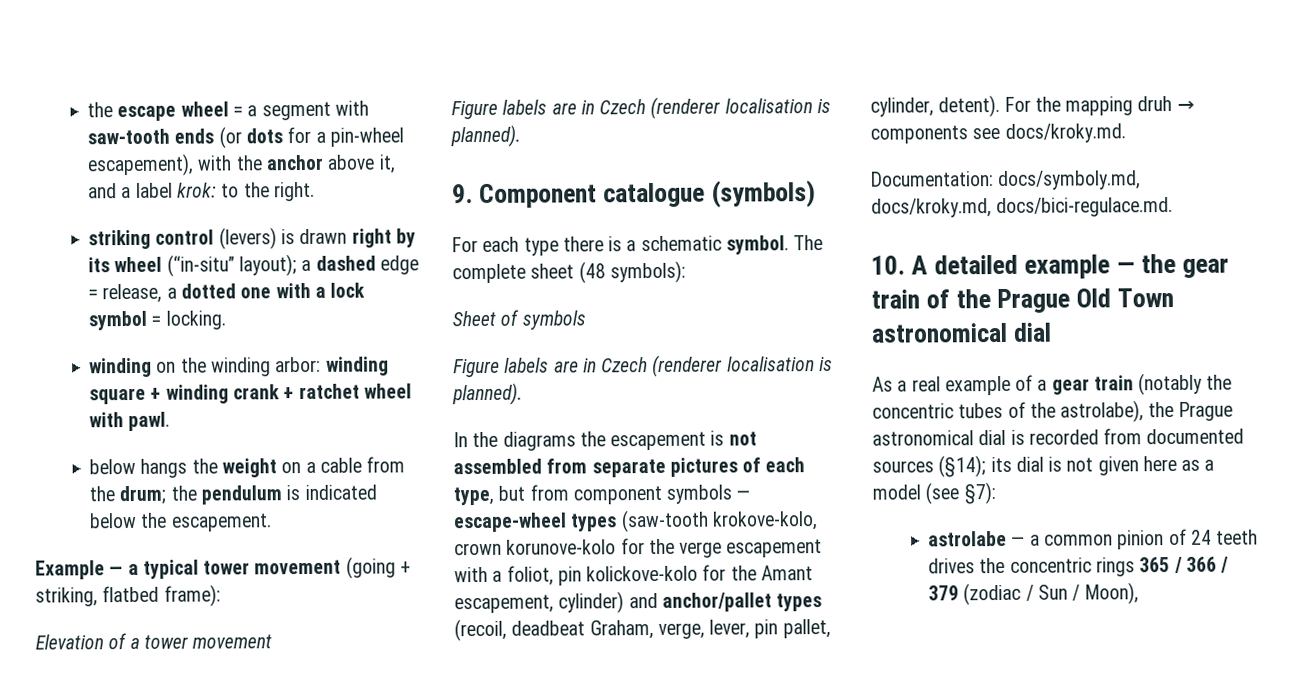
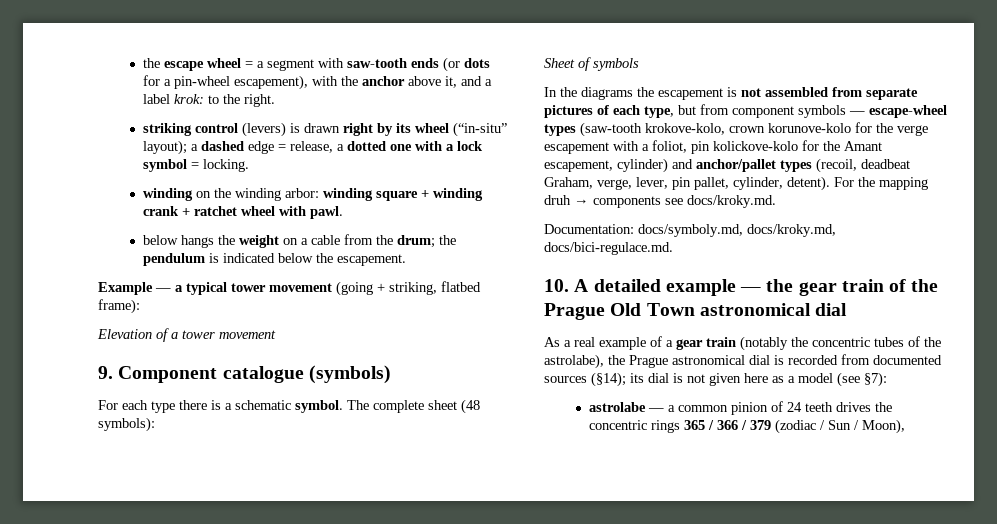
  Elevation of a tower movement
- Figure labels are in Czech (renderer localisation is planned).
  Sheet of symbols
- Figure labels are in Czech (renderer localisation is planned).

